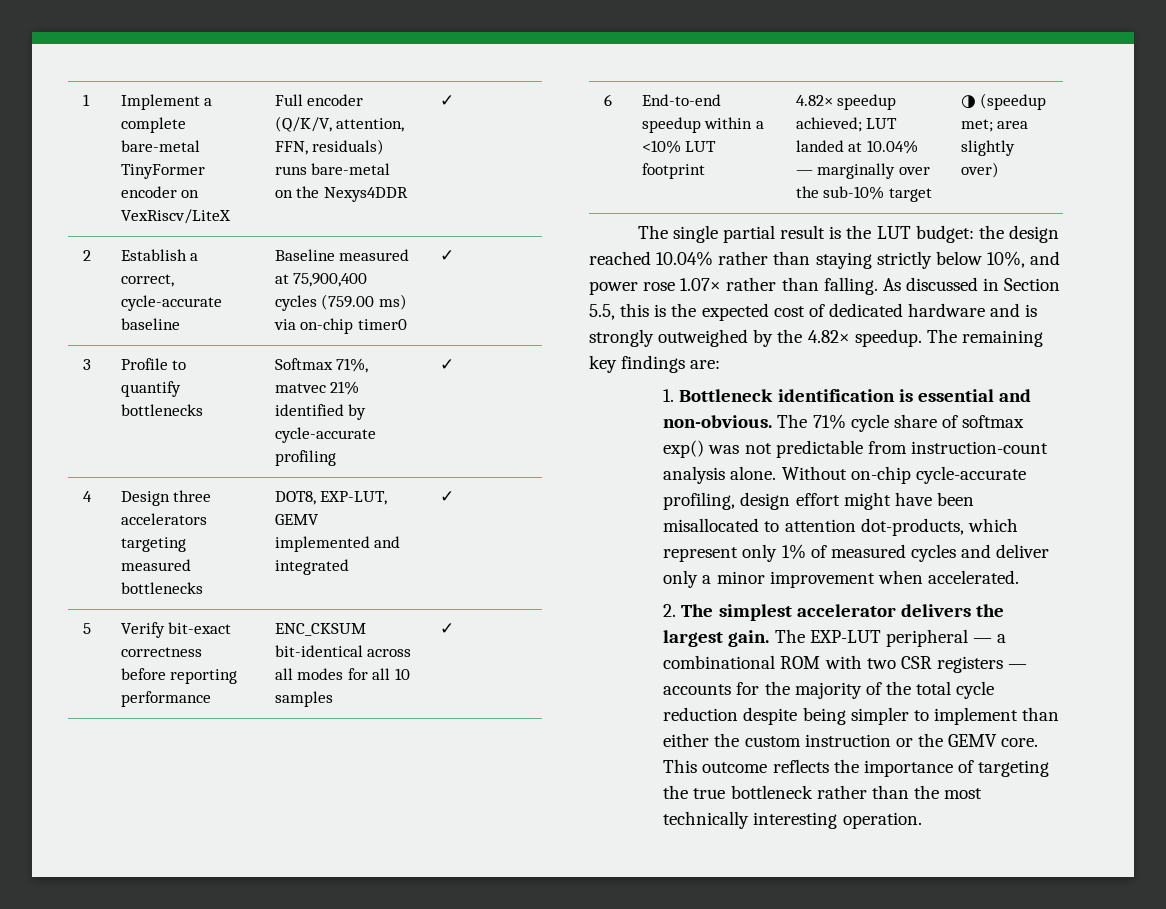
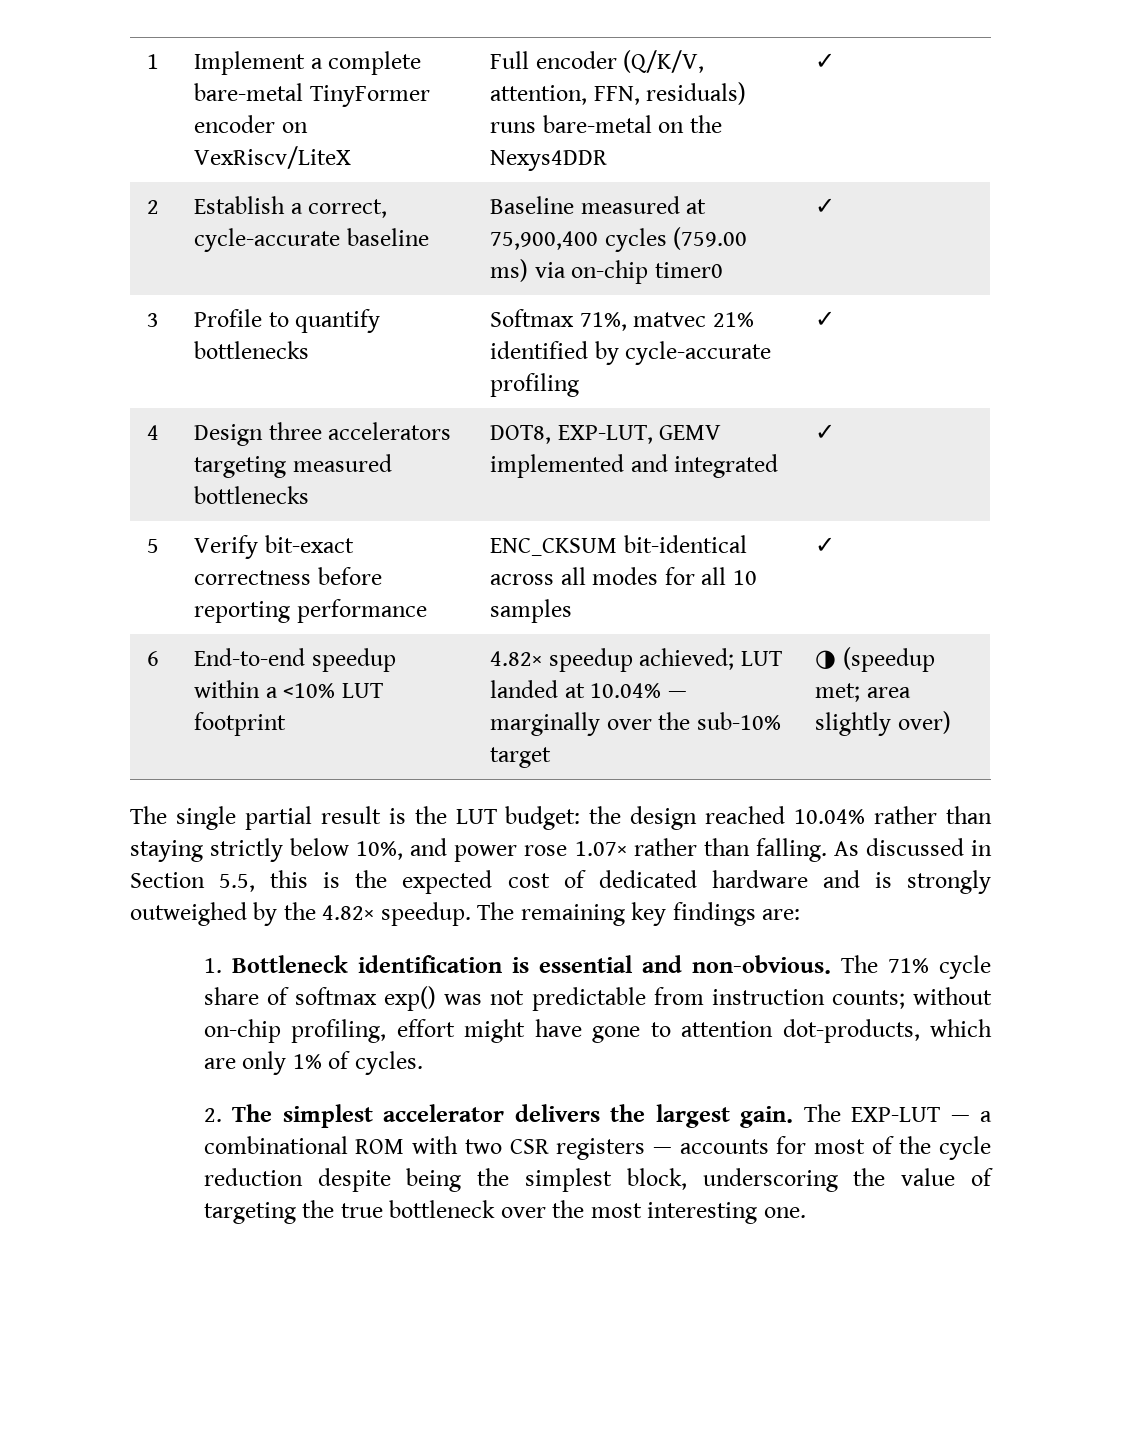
- The 71% cycle share of softmax exp() was not predictable from instruction-count analysis alone. Without on-chip cycle-accurate profiling, design effort might have been misallocated to attention dot-products, which represent only 1% of measured cycles and deliver only a minor improvement when accelerated.
+ The 71% cycle share of softmax exp() was not predictable from instruction counts; without on-chip profiling, effort might have gone to attention dot-products, which are only 1% of cycles.
- The EXP-LUT peripheral — a combinational ROM with two CSR registers — accounts for the majority of the total cycle reduction despite being simpler to implement than either the custom instruction or the GEMV core. This outcome reflects the importance of targeting the true bottleneck rather than the most technically interesting operation.
+ The EXP-LUT — a combinational ROM with two CSR registers — accounts for most of the cycle reduction despite being the simplest block, underscoring the value of targeting the true bottleneck over the most interesting one.

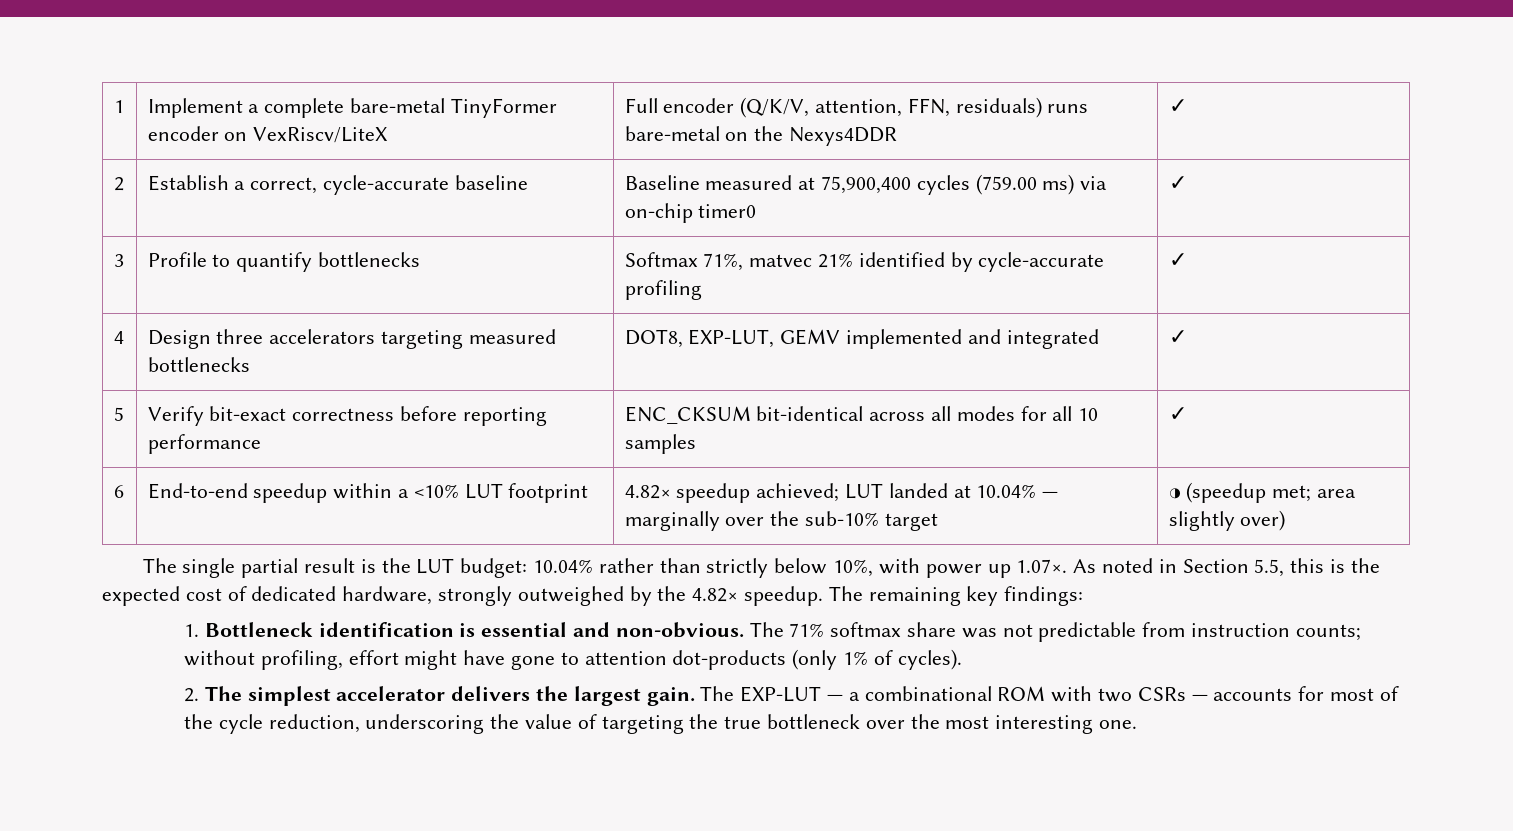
- The single partial result is the LUT budget: the design reached 10.04% rather than staying strictly below 10%, and power rose 1.07× rather than falling. As discussed in Section 5.5, this is the expected cost of dedicated hardware and is strongly outweighed by the 4.82× speedup.
+ The single partial result is the LUT budget: 10.04% rather than strictly below 10%, with power up 1.07×. As noted in Section 5.5, this is the expected cost of dedicated hardware, strongly outweighed by the 4.82× speedup.
- The remaining key findings are:
+ The remaining key findings:
- The 71% cycle share of softmax exp() was not predictable from instruction counts; without on-chip profiling, effort might have gone to attention dot-products, which are only 1% of cycles.
+ The 71% softmax share was not predictable from instruction counts; without profiling, effort might have gone to attention dot-products (only 1% of cycles).
- The EXP-LUT — a combinational ROM with two CSR registers — accounts for most of the cycle reduction despite being the simplest block, underscoring the value of targeting the true bottleneck over the most interesting one.
+ The EXP-LUT — a combinational ROM with two CSRs — accounts for most of the cycle reduction, underscoring the value of targeting the true bottleneck over the most interesting one.

